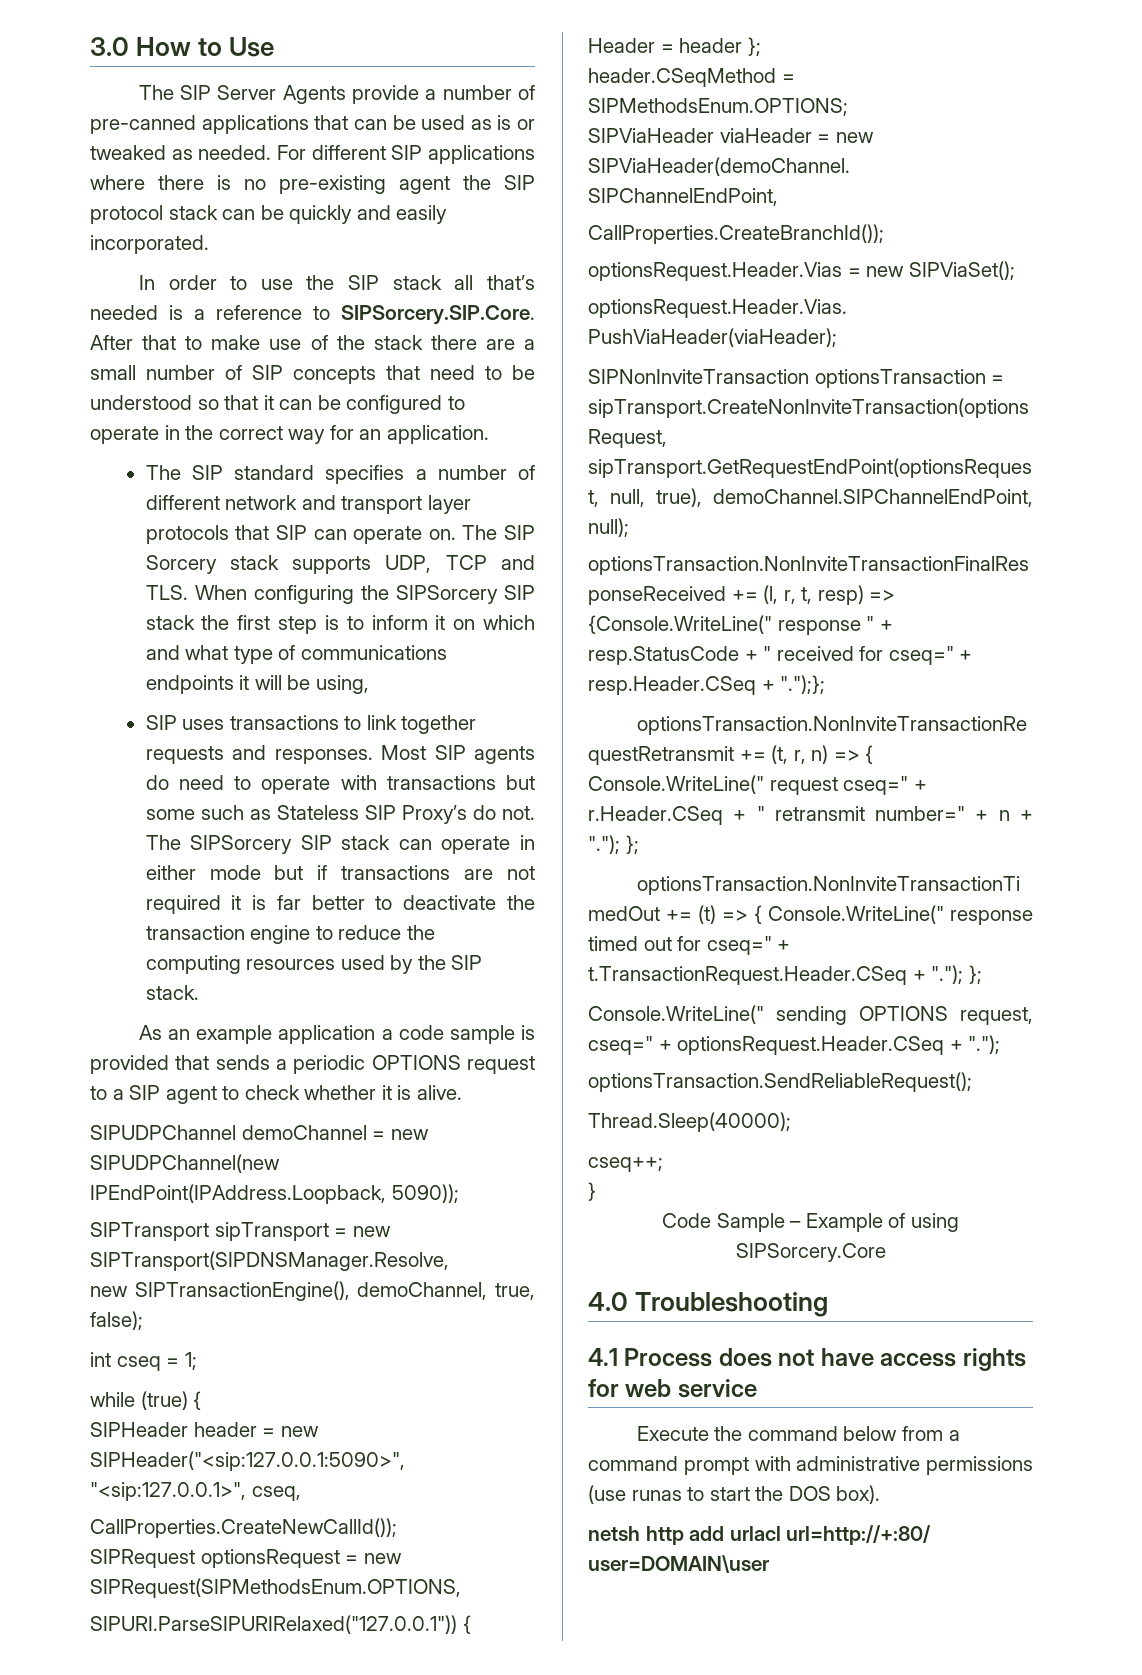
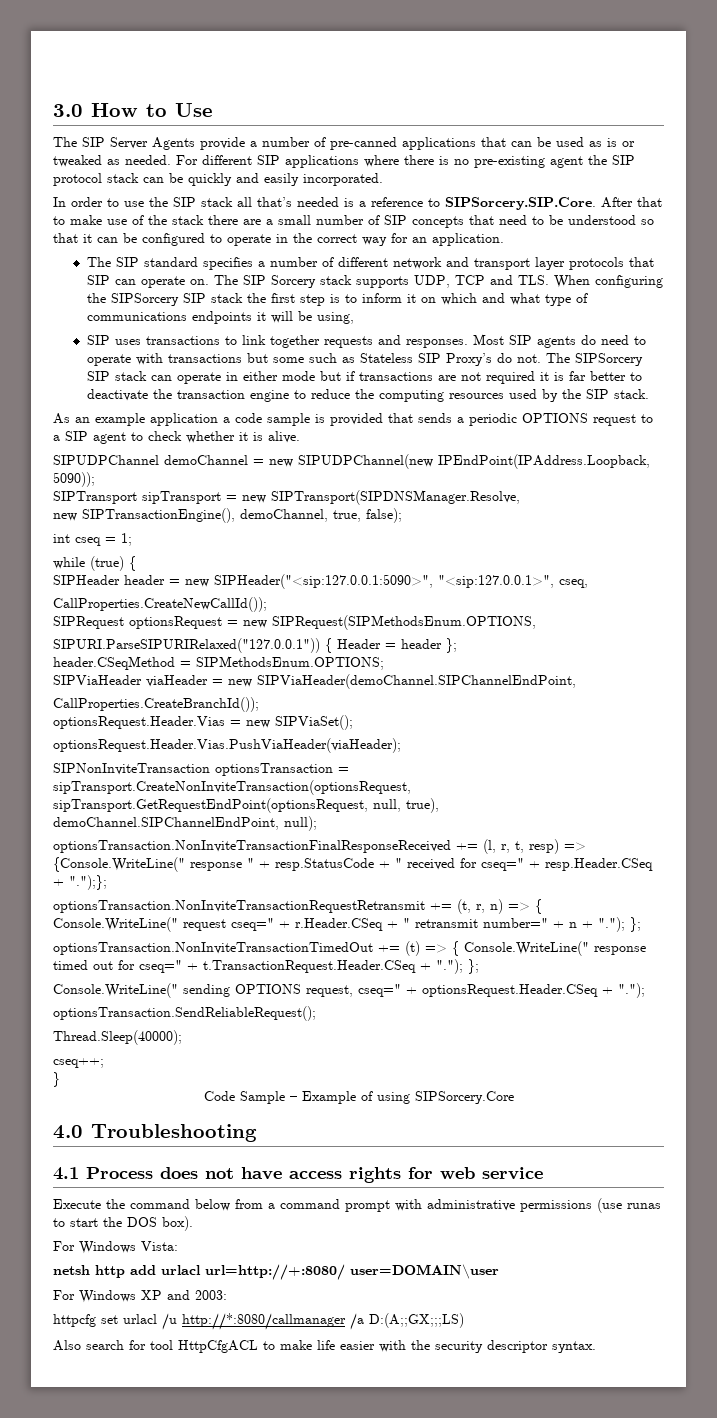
+ For Windows Vista:
- netsh http add urlacl url=http://+:80/ user=DOMAIN\user
+ netsh http add urlacl url=http://+:8080/ user=DOMAIN\user
+ For Windows XP and 2003:
+ httpcfg set urlacl /u http://*:8080/callmanager /a D:(A;;GX;;;LS)
+ Also search for tool HttpCfgACL to make life easier with the security descriptor syntax.

